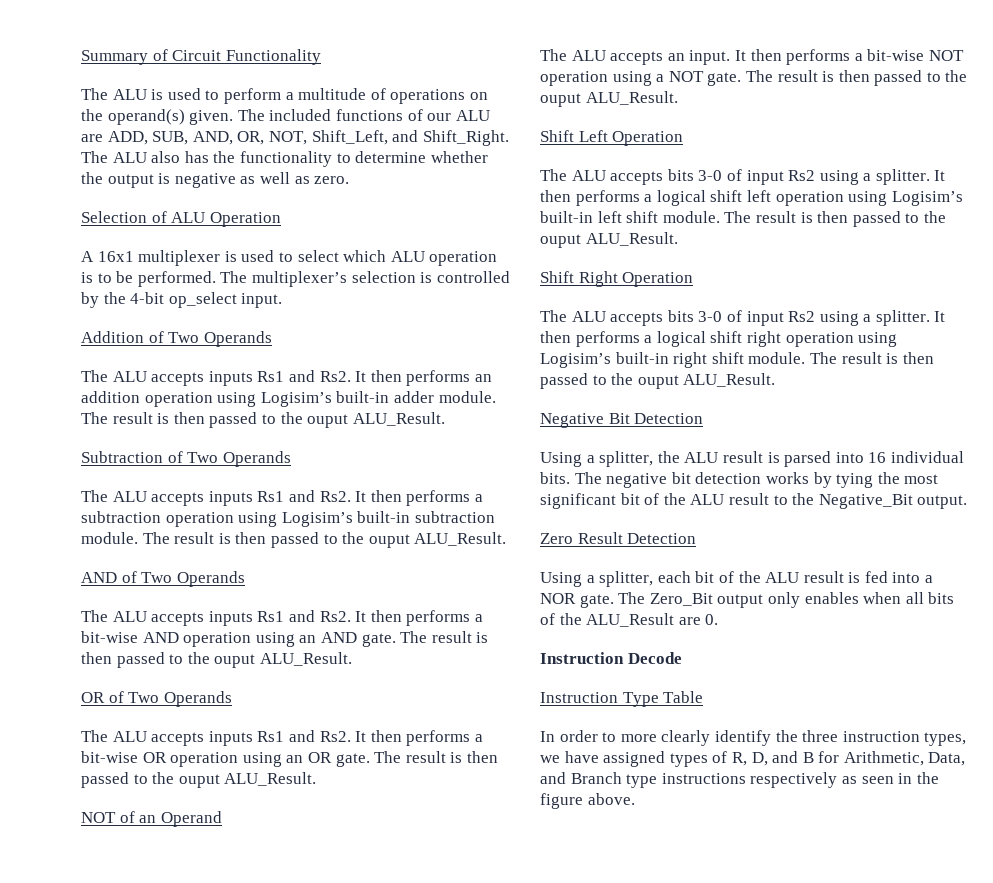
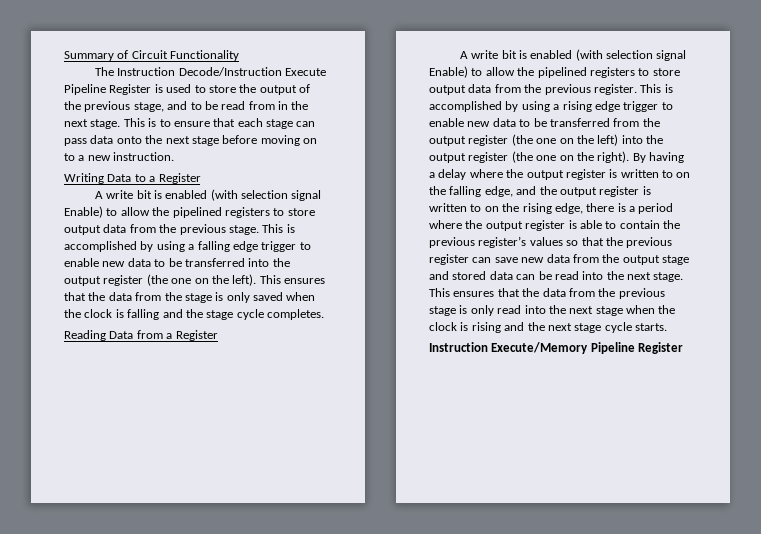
- The ALU is used to perform a multitude of operations on the operand(s) given. The included functions of our ALU are ADD, SUB, AND, OR, NOT, Shift_Left, and Shift_Right. The ALU also has the functionality to determine whether the output is negative as well as zero.
- Selection of ALU Operation
- A 16x1 multiplexer is used to select which ALU operation is to be performed. The multiplexer’s selection is controlled by the 4-bit op_select input.
- Addition of Two Operands
- The ALU accepts inputs Rs1 and Rs2. It then performs an addition operation using Logisim’s built-in adder module. The result is then passed to the ouput ALU_Result.
- Subtraction of Two Operands
- The ALU accepts inputs Rs1 and Rs2. It then performs a subtraction operation using Logisim’s built-in subtraction module. The result is then passed to the ouput ALU_Result.
- AND of Two Operands
- The ALU accepts inputs Rs1 and Rs2. It then performs a bit-wise AND operation using an AND gate. The result is then passed to the ouput ALU_Result.
- OR of Two Operands
- The ALU accepts inputs Rs1 and Rs2. It then performs a bit-wise OR operation using an OR gate. The result is then passed to the ouput ALU_Result.
- NOT of an Operand
- The ALU accepts an input. It then performs a bit-wise NOT operation using a NOT gate. The result is then passed to the ouput ALU_Result.
- Shift Left Operation
- The ALU accepts bits 3-0 of input Rs2 using a splitter. It then performs a logical shift left operation using Logisim’s built-in left shift module. The result is then passed to the ouput ALU_Result.
- Shift Right Operation
- The ALU accepts bits 3-0 of input Rs2 using a splitter. It then performs a logical shift right operation using Logisim’s built-in right shift module. The result is then passed to the ouput ALU_Result.
- Negative Bit Detection
- Using a splitter, the ALU result is parsed into 16 individual bits. The negative bit detection works by tying the most significant bit of the ALU result to the Negative_Bit output.
- Zero Result Detection
- Using a splitter, each bit of the ALU result is fed into a NOR gate. The Zero_Bit output only enables when all bits of the ALU_Result are 0.
- Instruction Decode
- Instruction Type Table
- In order to more clearly identify the three instruction types, we have assigned types of R, D, and B for Arithmetic, Data, and Branch type instructions respectively as seen in the figure above.
+ The Instruction Decode/Instruction Execute Pipeline Register is used to store the output of the previous stage, and to be read from in the next stage. This is to ensure that each stage can pass data onto the next stage before moving on to a new instruction.
+ Writing Data to a Register
+ A write bit is enabled (with selection signal Enable) to allow the pipelined registers to store output data from the previous stage. This is accomplished by using a falling edge trigger to enable new data to be transferred into the output register (the one on the left). This ensures that the data from the stage is only saved when the clock is falling and the stage cycle completes.
+ Reading Data from a Register
+ A write bit is enabled (with selection signal Enable) to allow the pipelined registers to store output data from the previous register. This is accomplished by using a rising edge trigger to enable new data to be transferred from the output register (the one on the left) into the output register (the one on the right). By having a delay where the output register is written to on the falling edge, and the output register is written to on the rising edge, there is a period where the output register is able to contain the previous register’s values so that the previous register can save new data from the output stage and stored data can be read into the next stage. This ensures that the data from the previous stage is only read into the next stage when the clock is rising and the next stage cycle starts.
+ Instruction Execute/Memory Pipeline Register

